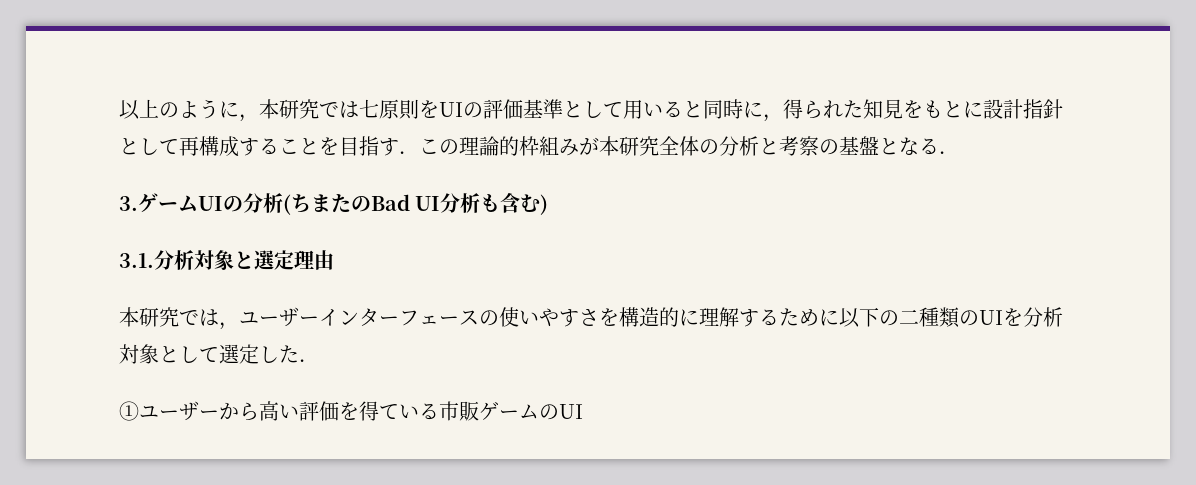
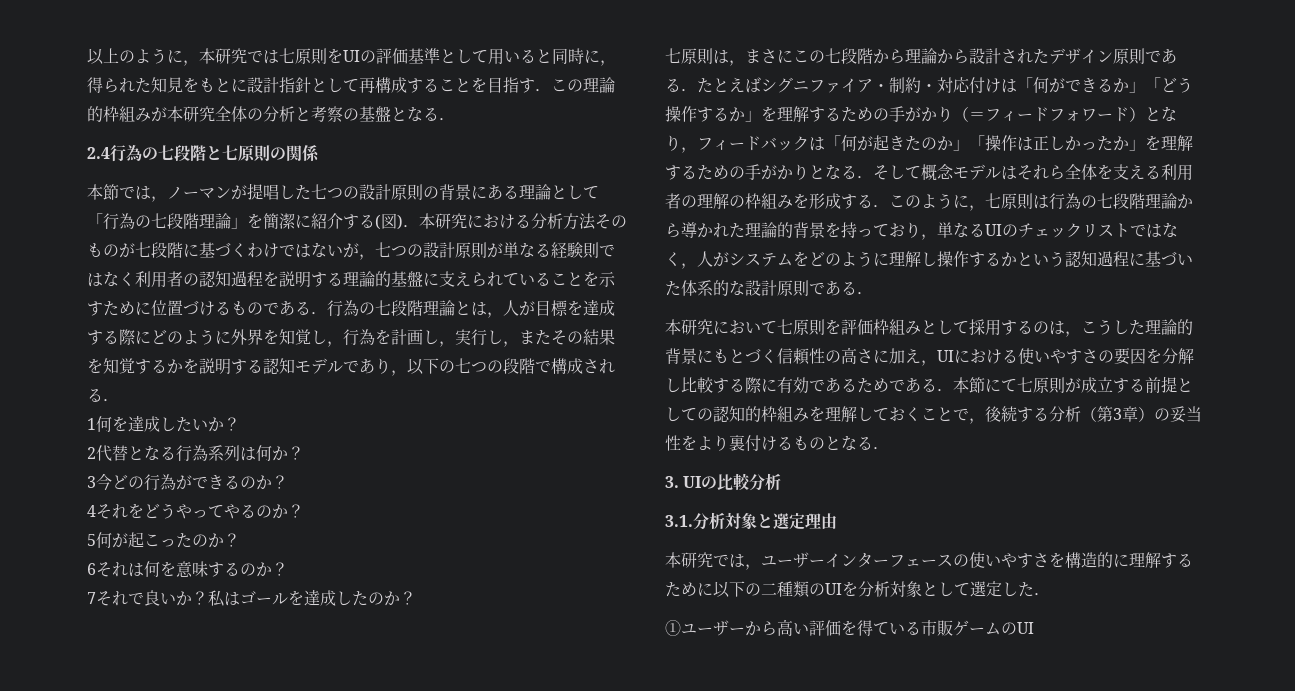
- 3.ゲームUIの分析(ちまたのBad UI分析も含む)
+ 2.4行為の七段階と七原則の関係
+ 本節では，ノーマンが提唱した七つの設計原則の背景にある理論として「行為の七段階理論」を簡潔に紹介する(図)．本研究における分析方法そのものが七段階に基づくわけではないが，七つの設計原則が単なる経験則ではなく利用者の認知過程を説明する理論的基盤に支えられていることを示すために位置づけるものである．行為の七段階理論とは，人が目標を達成する際にどのように外界を知覚し，行為を計画し，実行し，またその結果を知覚するかを説明する認知モデルであり，以下の七つの段階で構成される．
+ 1何を達成したいか？
+ 2代替となる行為系列は何か？
+ 3今どの行為ができるのか？
+ 4それをどうやってやるのか？
+ 5何が起こったのか？
+ 6それは何を意味するのか？
+ 7それで良いか？私はゴールを達成したのか？
+ 七原則は，まさにこの七段階から理論から設計されたデザイン原則である．たとえばシグニファイア・制約・対応付けは「何ができるか」「どう操作するか」を理解するための手がかり（＝フィードフォワード）となり，フィードバックは「何が起きたのか」「操作は正しかったか」を理解するための手がかりとなる．そして概念モデルはそれら全体を支える利用者の理解の枠組みを形成する．このように，七原則は行為の七段階理論から導かれた理論的背景を持っており，単なるUIのチェックリストではなく，人がシステムをどのように理解し操作するかという認知過程に基づいた体系的な設計原則である．
+ 本研究において七原則を評価枠組みとして採用するのは，こうした理論的背景にもとづく信頼性の高さに加え，UIにおける使いやすさの要因を分解し比較する際に有効であるためである．本節にて七原則が成立する前提としての認知的枠組みを理解しておくことで，後続する分析（第3章）の妥当性をより裏付けるものとなる．
+ 3. UIの比較分析

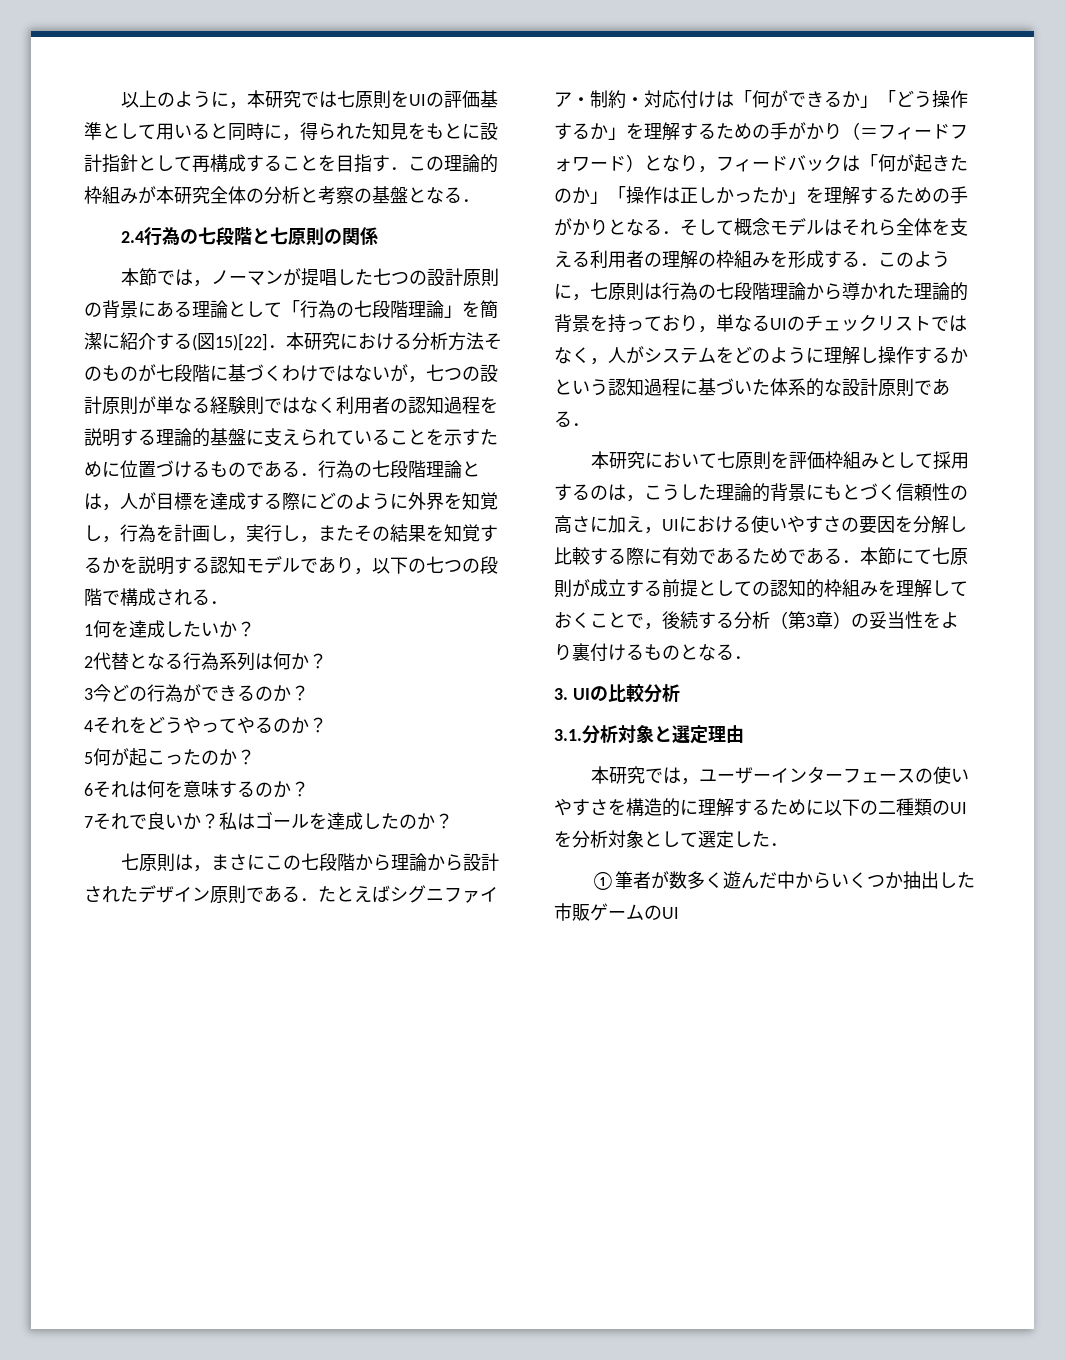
- 本節では，ノーマンが提唱した七つの設計原則の背景にある理論として「行為の七段階理論」を簡潔に紹介する(図)．本研究における分析方法そのものが七段階に基づくわけではないが，七つの設計原則が単なる経験則ではなく利用者の認知過程を説明する理論的基盤に支えられていることを示すために位置づけるものである．行為の七段階理論とは，人が目標を達成する際にどのように外界を知覚し，行為を計画し，実行し，またその結果を知覚するかを説明する認知モデルであり，以下の七つの段階で構成される．
+ 本節では，ノーマンが提唱した七つの設計原則の背景にある理論として「行為の七段階理論」を簡潔に紹介する(図15)[22]．本研究における分析方法そのものが七段階に基づくわけではないが，七つの設計原則が単なる経験則ではなく利用者の認知過程を説明する理論的基盤に支えられていることを示すために位置づけるものである．行為の七段階理論とは，人が目標を達成する際にどのように外界を知覚し，行為を計画し，実行し，またその結果を知覚するかを説明する認知モデルであり，以下の七つの段階で構成される．
- ①ユーザーから高い評価を得ている市販ゲームのUI
+ ①筆者が数多く遊んだ中からいくつか抽出した市販ゲームのUI

